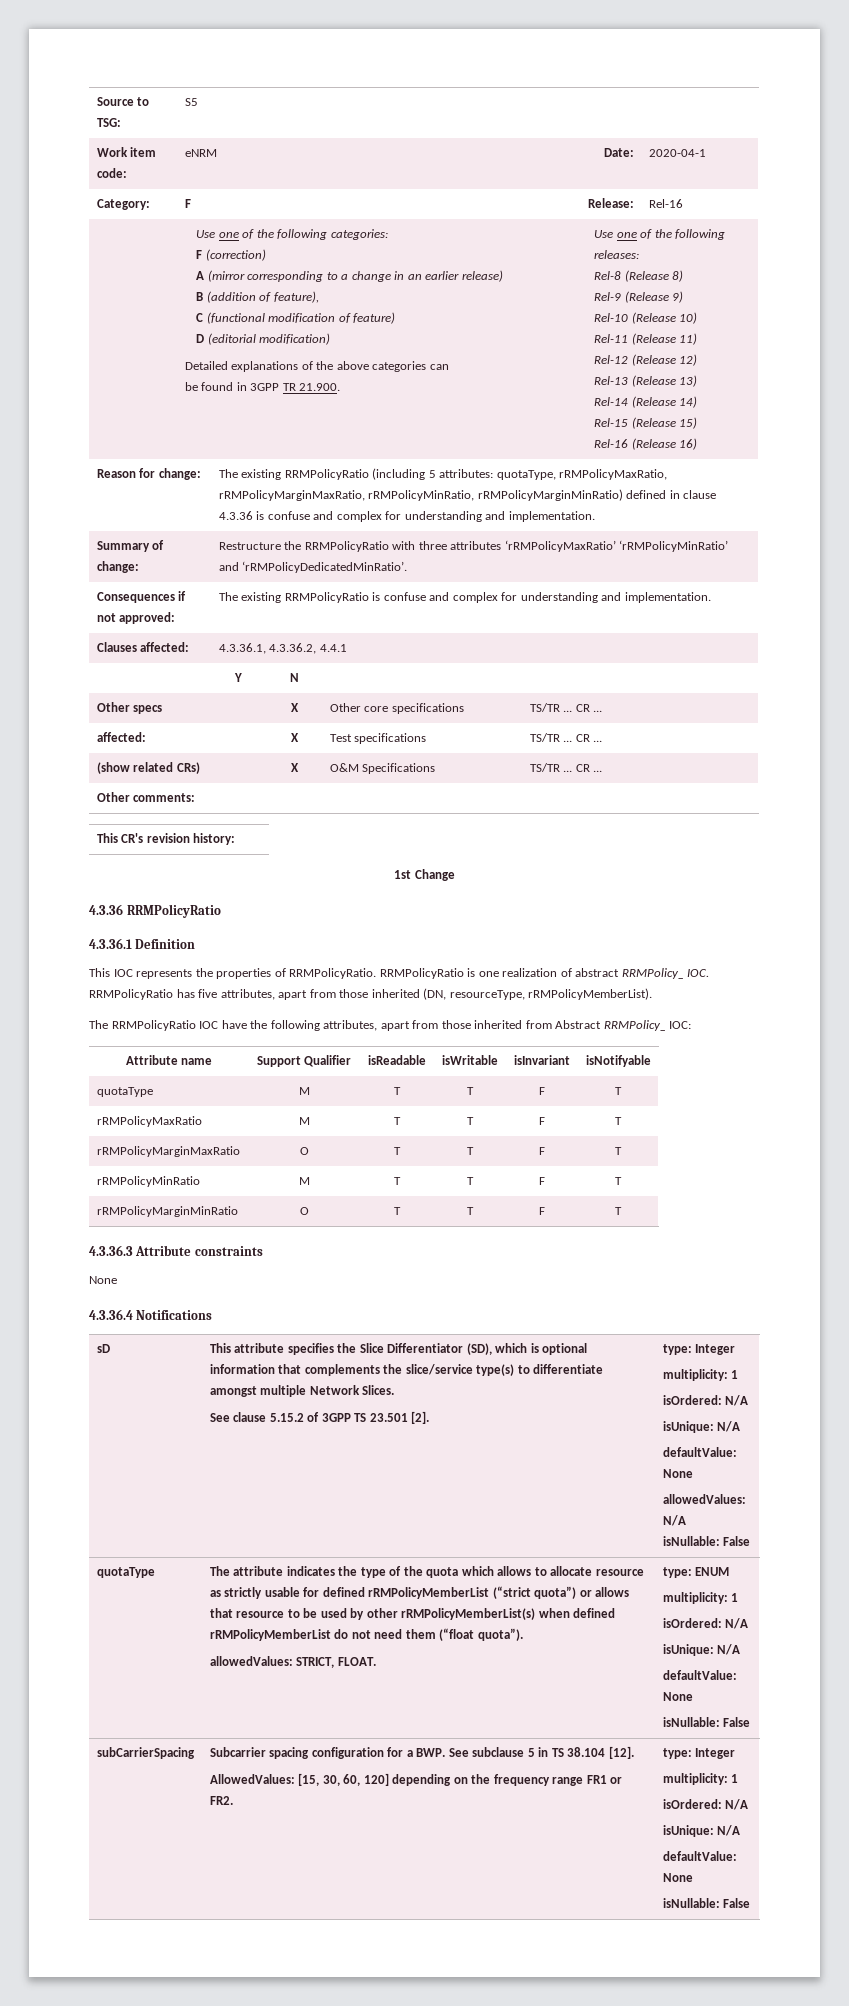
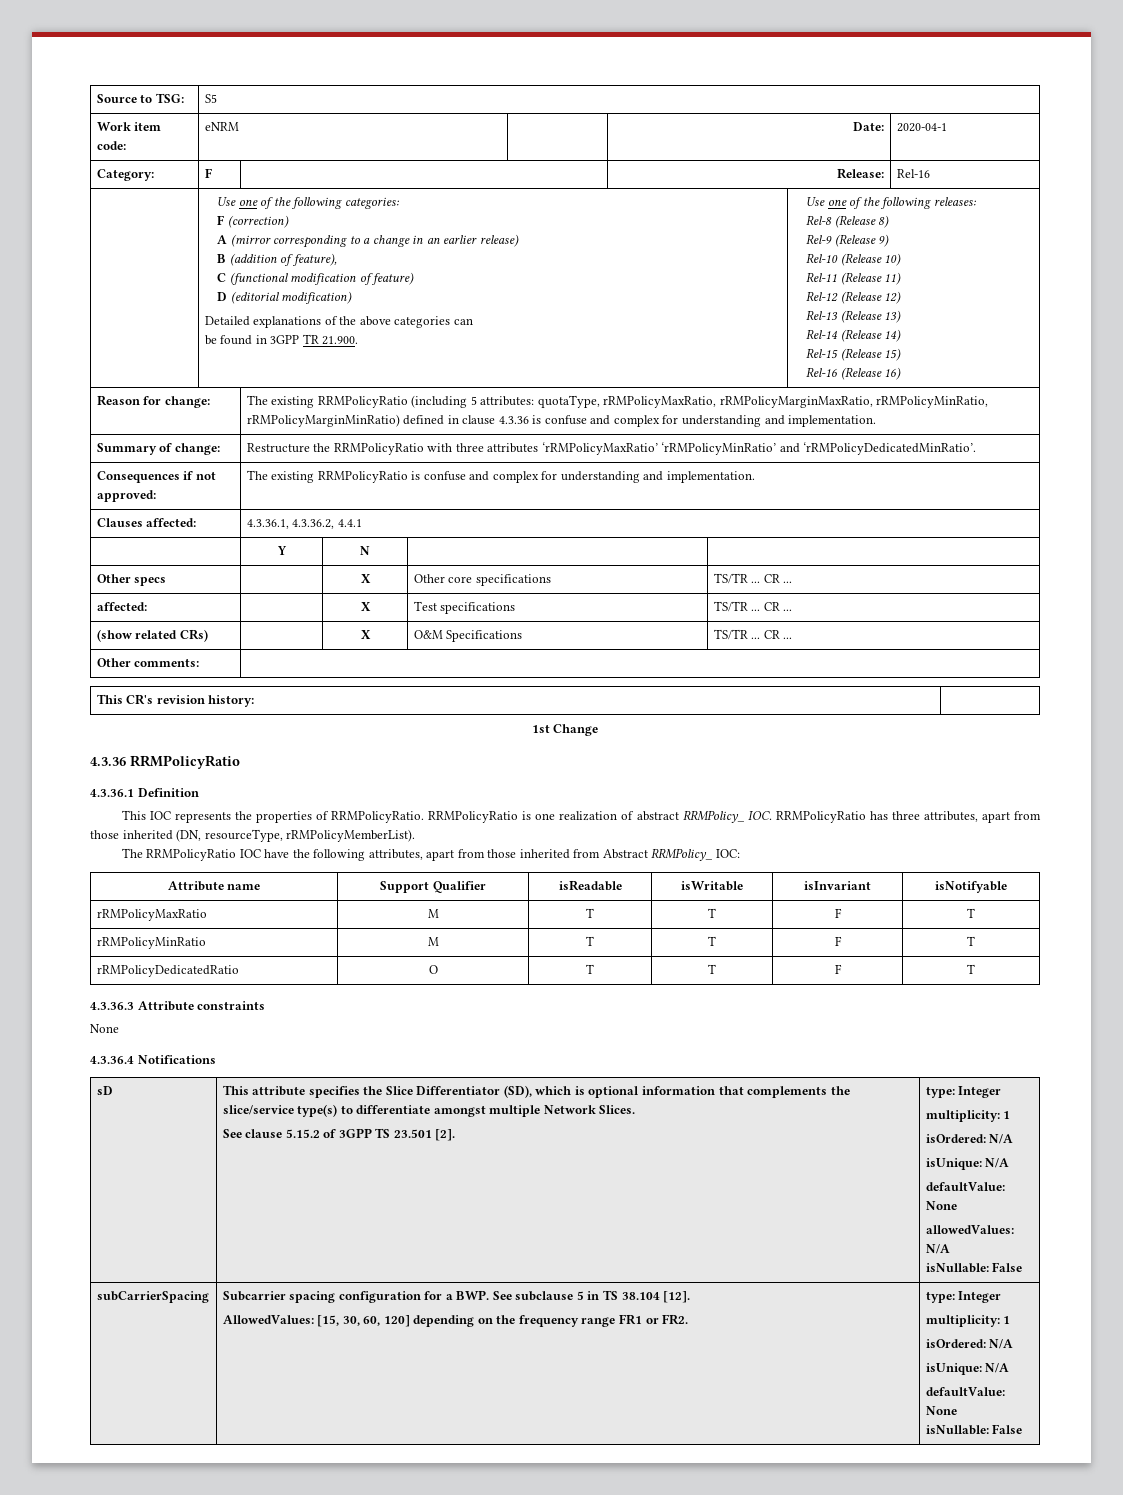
- RRMPolicyRatio is one realization of abstract RRMPolicy_ IOC. RRMPolicyRatio has five attributes, apart from those inherited (DN, resourceType, rRMPolicyMemberList).
+ RRMPolicyRatio is one realization of abstract RRMPolicy_ IOC. RRMPolicyRatio has three attributes, apart from those inherited (DN, resourceType, rRMPolicyMemberList).
- quotaType | M | T | T | F | T
- rRMPolicyMarginMaxRatio | O | T | T | F | T
- rRMPolicyMarginMinRatio | O | T | T | F | T
+ rRMPolicyDedicatedRatio | O | T | T | F | T
- quotaType | The attribute indicates the type of the quota which allows to allocate resource as strictly usable for defined rRMPolicyMemberList (“strict quota”) or allows that resource to be used by other rRMPolicyMemberList(s) when defined rRMPolicyMemberList do not need them (“float quota”).
- allowedValues: STRICT, FLOAT. | type: ENUM
- multiplicity: 1
- isOrdered: N/A
- isUnique: N/A
- defaultValue: None
- isNullable: False

